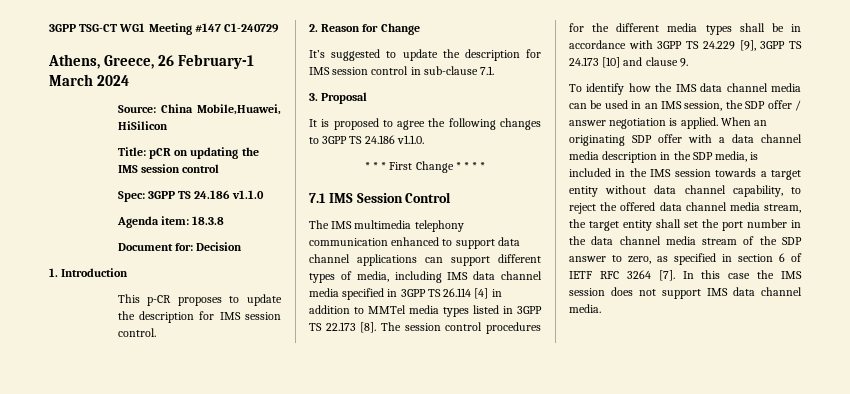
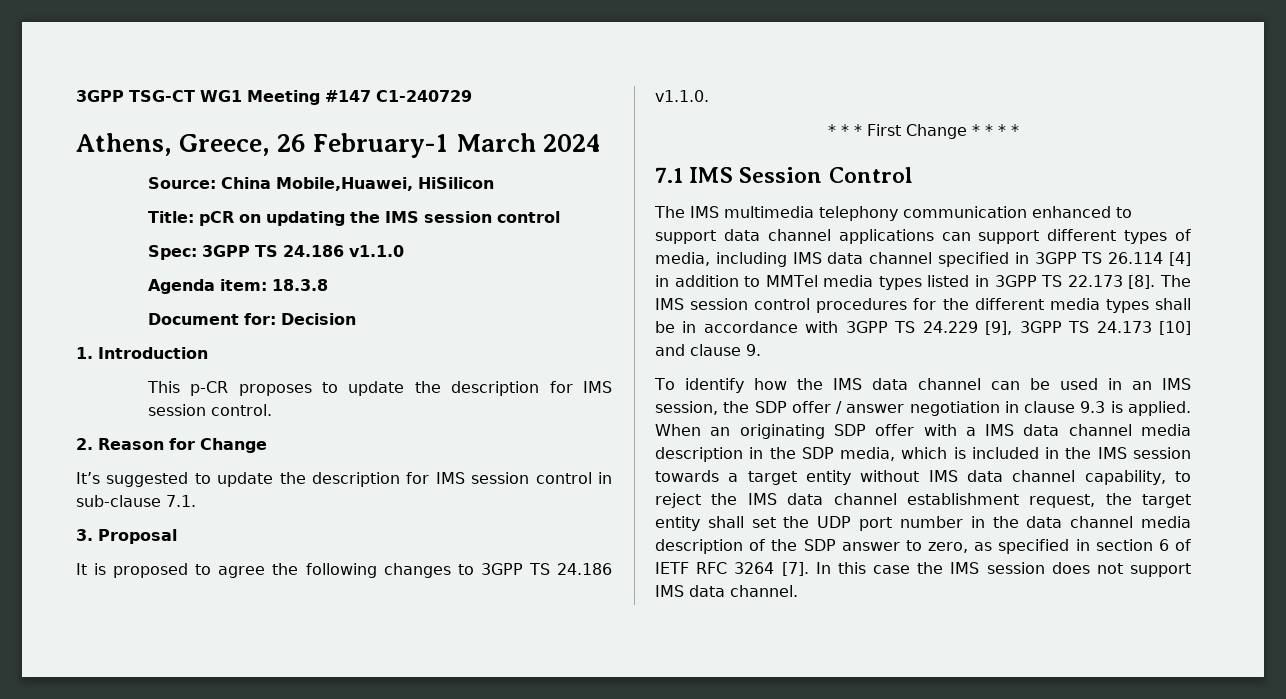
- The IMS multimedia telephony communication enhanced to support data channel applications can support different types of media, including IMS data channel media specified in 3GPP TS 26.114 [4] in addition to MMTel media types listed in 3GPP TS 22.173 [8].
+ The IMS multimedia telephony communication enhanced to support data channel applications can support different types of media, including IMS data channel specified in 3GPP TS 26.114 [4] in addition to MMTel media types listed in 3GPP TS 22.173 [8].
- The session control procedures for the different media types shall be in accordance with 3GPP TS 24.229 [9], 3GPP TS 24.173 [10] and clause 9.
+ The IMS session control procedures for the different media types shall be in accordance with 3GPP TS 24.229 [9], 3GPP TS 24.173 [10] and clause 9.
- To identify how the IMS data channel media can be used in an IMS session, the SDP offer / answer negotiation is applied.
+ To identify how the IMS data channel can be used in an IMS session, the SDP offer / answer negotiation in clause 9.3 is applied.
- When an originating SDP offer with a data channel media description in the SDP media, is included in the IMS session towards a target entity without data channel capability, to reject the offered data channel media stream, the target entity shall set the port number in the data channel media stream of the SDP answer to zero, as specified in section 6 of IETF RFC 3264 [7].
+ When an originating SDP offer with a IMS data channel media description in the SDP media, which is included in the IMS session towards a target entity without IMS data channel capability, to reject the IMS data channel establishment request, the target entity shall set the UDP port number in the data channel media description of the SDP answer to zero, as specified in section 6 of IETF RFC 3264 [7].
- In this case the IMS session does not support IMS data channel media.
+ In this case the IMS session does not support IMS data channel.

